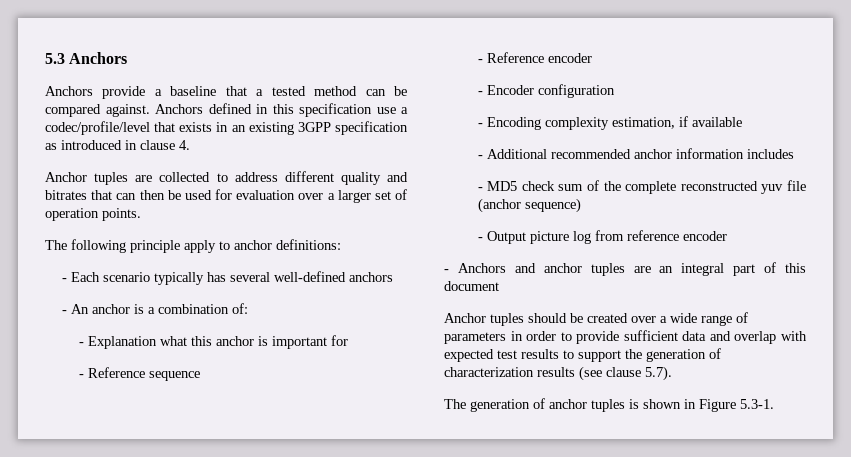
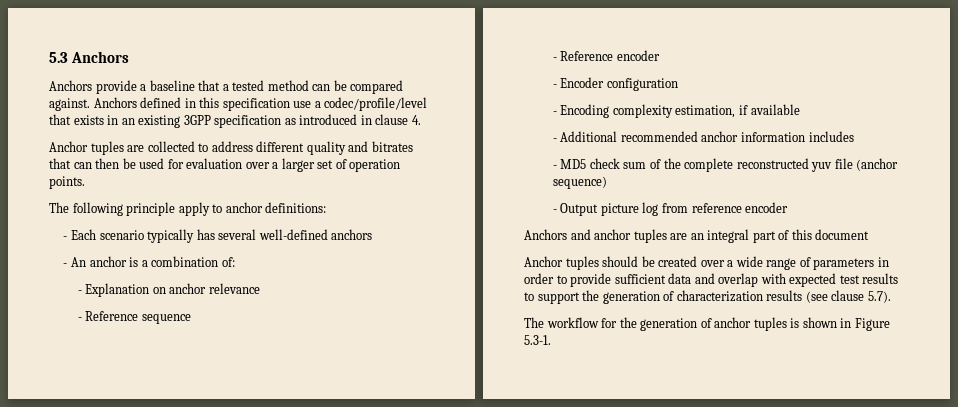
- - Explanation what this anchor is important for
+ - Explanation on anchor relevance
- - Anchors and anchor tuples are an integral part of this document
+ Anchors and anchor tuples are an integral part of this document
- The generation of anchor tuples is shown in Figure 5.3-1.
+ The workflow for the generation of anchor tuples is shown in Figure 5.3-1.

